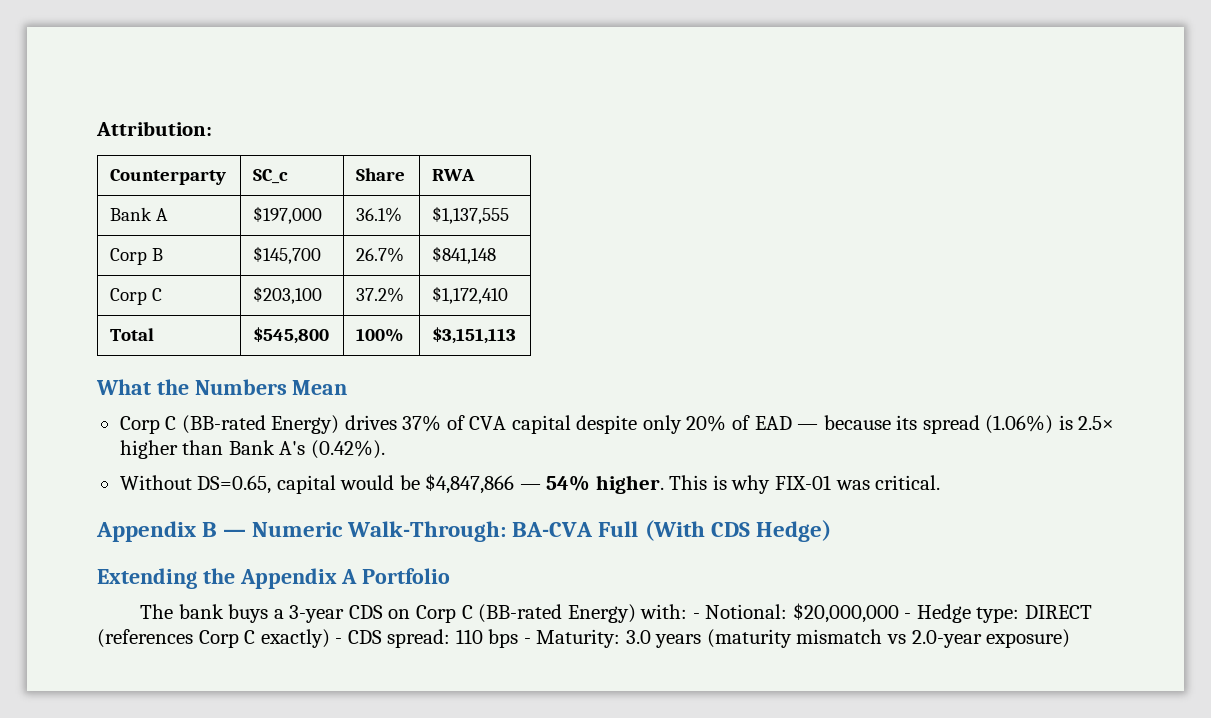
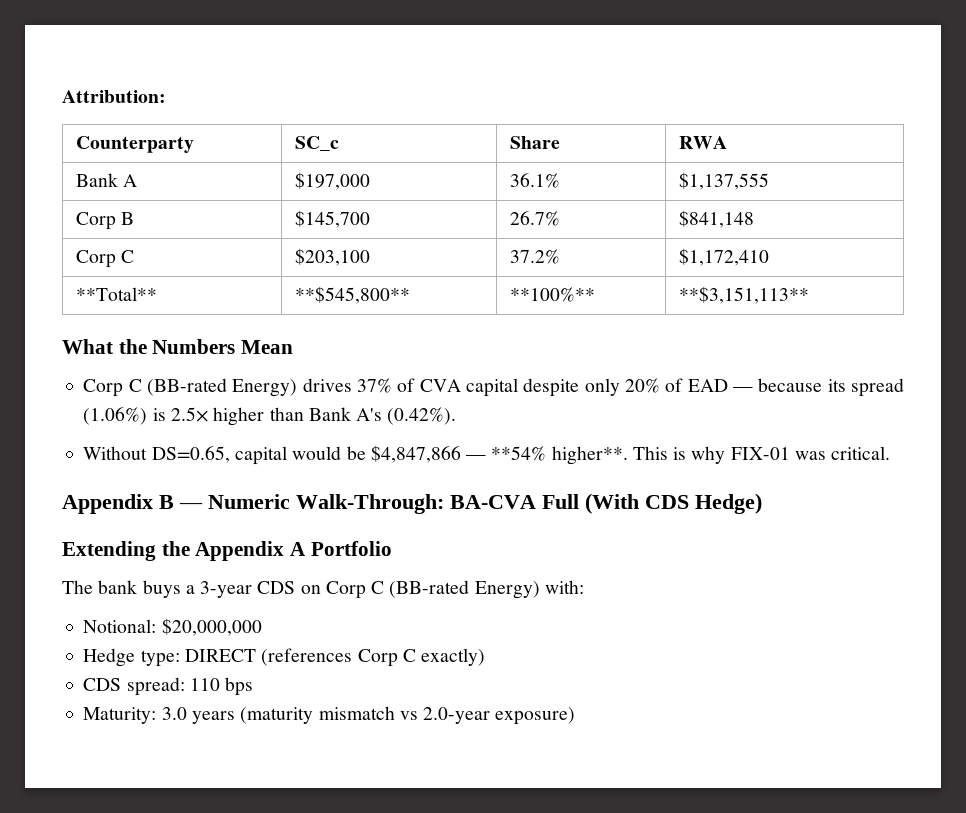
- Total | $545,800 | 100% | $3,151,113
+ **Total** | **$545,800** | **100%** | **$3,151,113**
- Without DS=0.65, capital would be $4,847,866 — 54% higher.
+ Without DS=0.65, capital would be $4,847,866 — **54% higher**.
- The bank buys a 3-year CDS on Corp C (BB-rated Energy) with: - Notional: $20,000,000 - Hedge type: DIRECT (references Corp C exactly) - CDS spread: 110 bps - Maturity: 3.0 years (maturity mismatch vs 2.0-year exposure)
+ The bank buys a 3-year CDS on Corp C (BB-rated Energy) with:
+ Notional: $20,000,000
+ Hedge type: DIRECT (references Corp C exactly)
+ CDS spread: 110 bps
+ Maturity: 3.0 years (maturity mismatch vs 2.0-year exposure)

